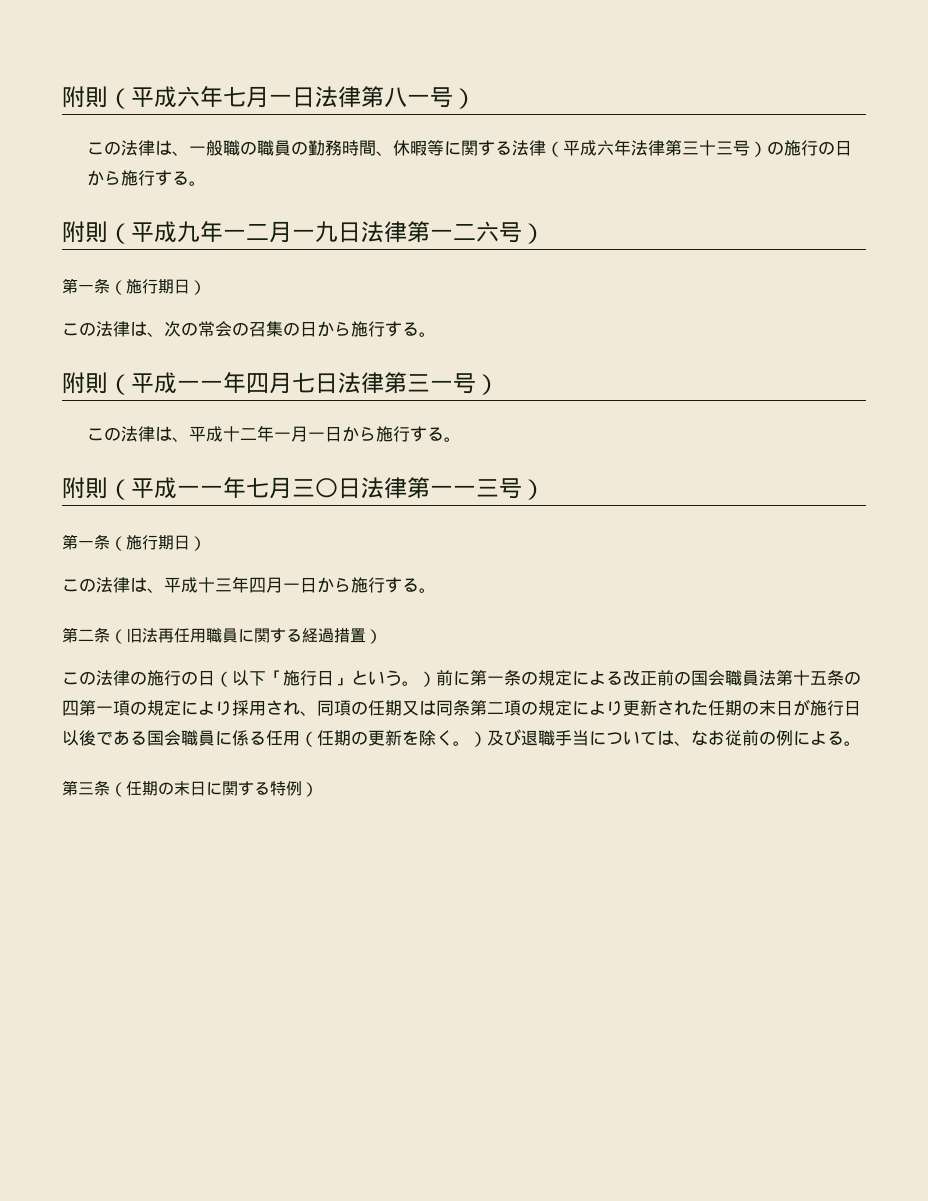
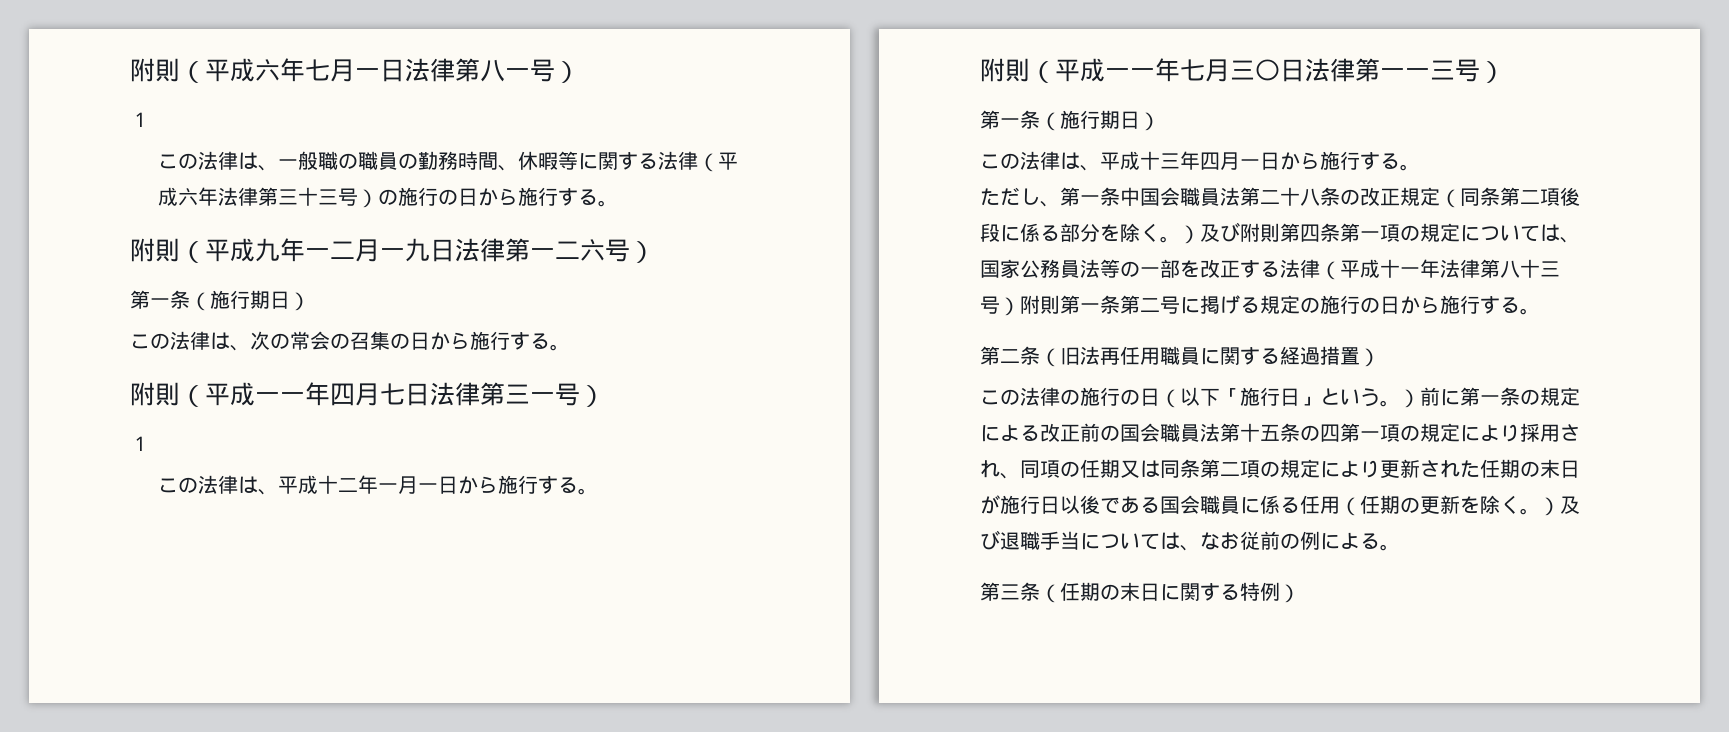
  附則（平成六年七月一日法律第八一号）
+ １
  附則（平成一一年四月七日法律第三一号）
+ １
+ ただし、第一条中国会職員法第二十八条の改正規定（同条第二項後段に係る部分を除く。）及び附則第四条第一項の規定については、国家公務員法等の一部を改正する法律（平成十一年法律第八十三号）附則第一条第二号に掲げる規定の施行の日から施行する。

